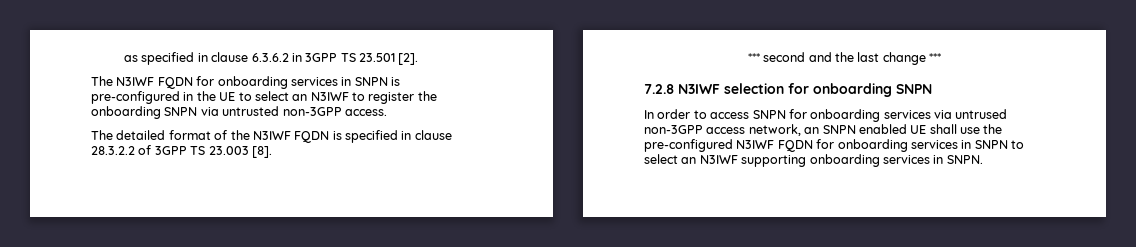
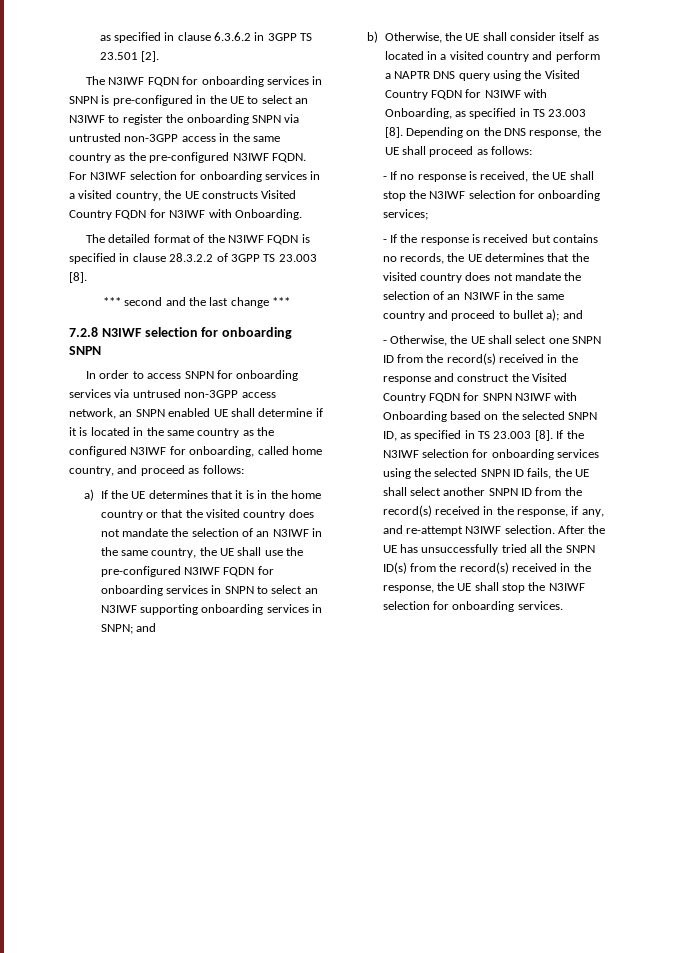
- The N3IWF FQDN for onboarding services in SNPN is pre-configured in the UE to select an N3IWF to register the onboarding SNPN via untrusted non-3GPP access.
+ The N3IWF FQDN for onboarding services in SNPN is pre-configured in the UE to select an N3IWF to register the onboarding SNPN via untrusted non-3GPP access in the same country as the pre-configured N3IWF FQDN. For N3IWF selection for onboarding services in a visited country, the UE constructs Visited Country FQDN for N3IWF with Onboarding.
- In order to access SNPN for onboarding services via untrused non-3GPP access network, an SNPN enabled UE shall use the pre-configured N3IWF FQDN for onboarding services in SNPN to select an N3IWF supporting onboarding services in SNPN.
+ In order to access SNPN for onboarding services via untrused non-3GPP access network, an SNPN enabled UE shall determine if it is located in the same country as the configured N3IWF for onboarding, called home country, and proceed as follows:
+ a) If the UE determines that it is in the home country or that the visited country does not mandate the selection of an N3IWF in the same country, the UE shall use the pre-configured N3IWF FQDN for onboarding services in SNPN to select an N3IWF supporting onboarding services in SNPN; and
+ b) Otherwise, the UE shall consider itself as located in a visited country and perform a NAPTR DNS query using the Visited Country FQDN for N3IWF with Onboarding, as specified in TS 23.003 [8]. Depending on the DNS response, the UE shall proceed as follows:
+ - If no response is received, the UE shall stop the N3IWF selection for onboarding services;
+ - If the response is received but contains no records, the UE determines that the visited country does not mandate the selection of an N3IWF in the same country and proceed to bullet a); and
+ - Otherwise, the UE shall select one SNPN ID from the record(s) received in the response and construct the Visited Country FQDN for SNPN N3IWF with Onboarding based on the selected SNPN ID, as specified in TS 23.003 [8]. If the N3IWF selection for onboarding services using the selected SNPN ID fails, the UE shall select another SNPN ID from the record(s) received in the response, if any, and re-attempt N3IWF selection. After the UE has unsuccessfully tried all the SNPN ID(s) from the record(s) received in the response, the UE shall stop the N3IWF selection for onboarding services.

